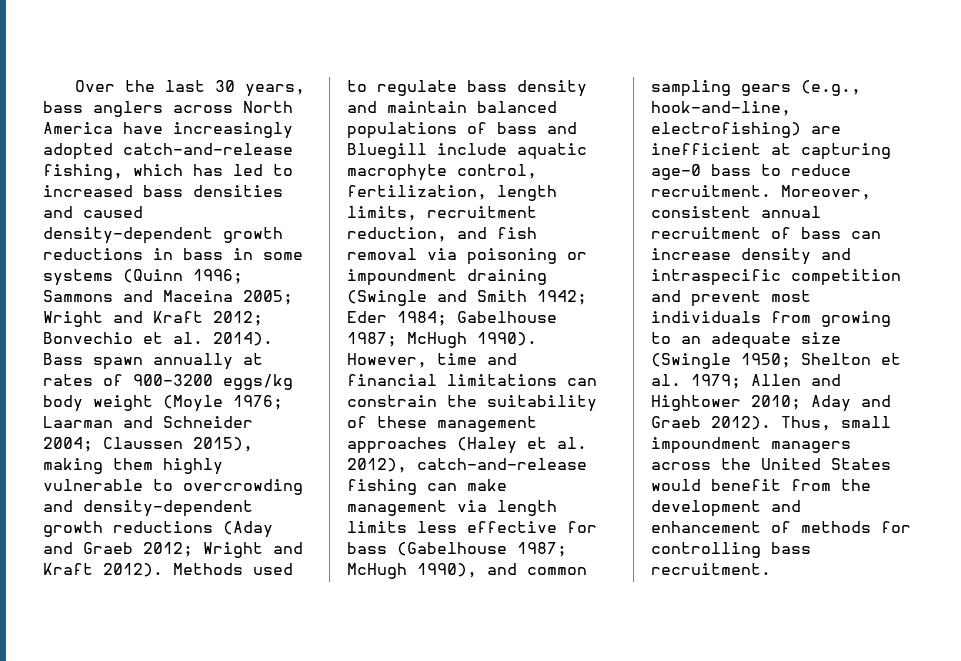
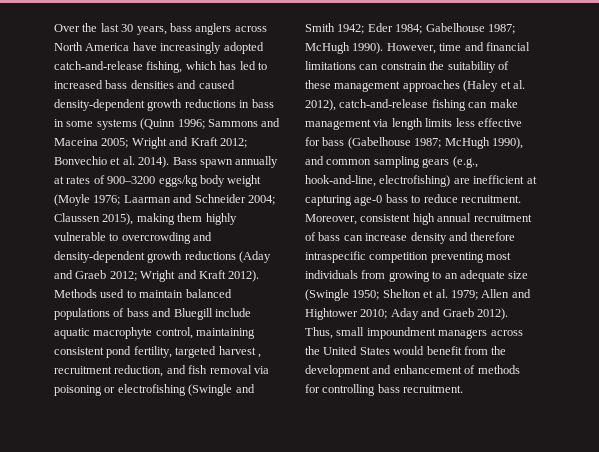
- Methods used to regulate bass density and maintain balanced populations of bass and Bluegill include aquatic macrophyte control, fertilization, length limits, recruitment reduction, and fish removal via poisoning or impoundment draining (Swingle and Smith 1942; Eder 1984; Gabelhouse 1987; McHugh 1990).
+ Methods used to maintain balanced populations of bass and Bluegill include aquatic macrophyte control, maintaining consistent pond fertility, targeted harvest , recruitment reduction, and fish removal via poisoning or electrofishing (Swingle and Smith 1942; Eder 1984; Gabelhouse 1987; McHugh 1990).
- Moreover, consistent annual recruitment of bass can increase density and intraspecific competition and prevent most individuals from growing to an adequate size (Swingle 1950; Shelton et al. 1979; Allen and Hightower 2010; Aday and Graeb 2012).
+ Moreover, consistent high annual recruitment of bass can increase density and therefore intraspecific competition preventing most individuals from growing to an adequate size (Swingle 1950; Shelton et al. 1979; Allen and Hightower 2010; Aday and Graeb 2012).

